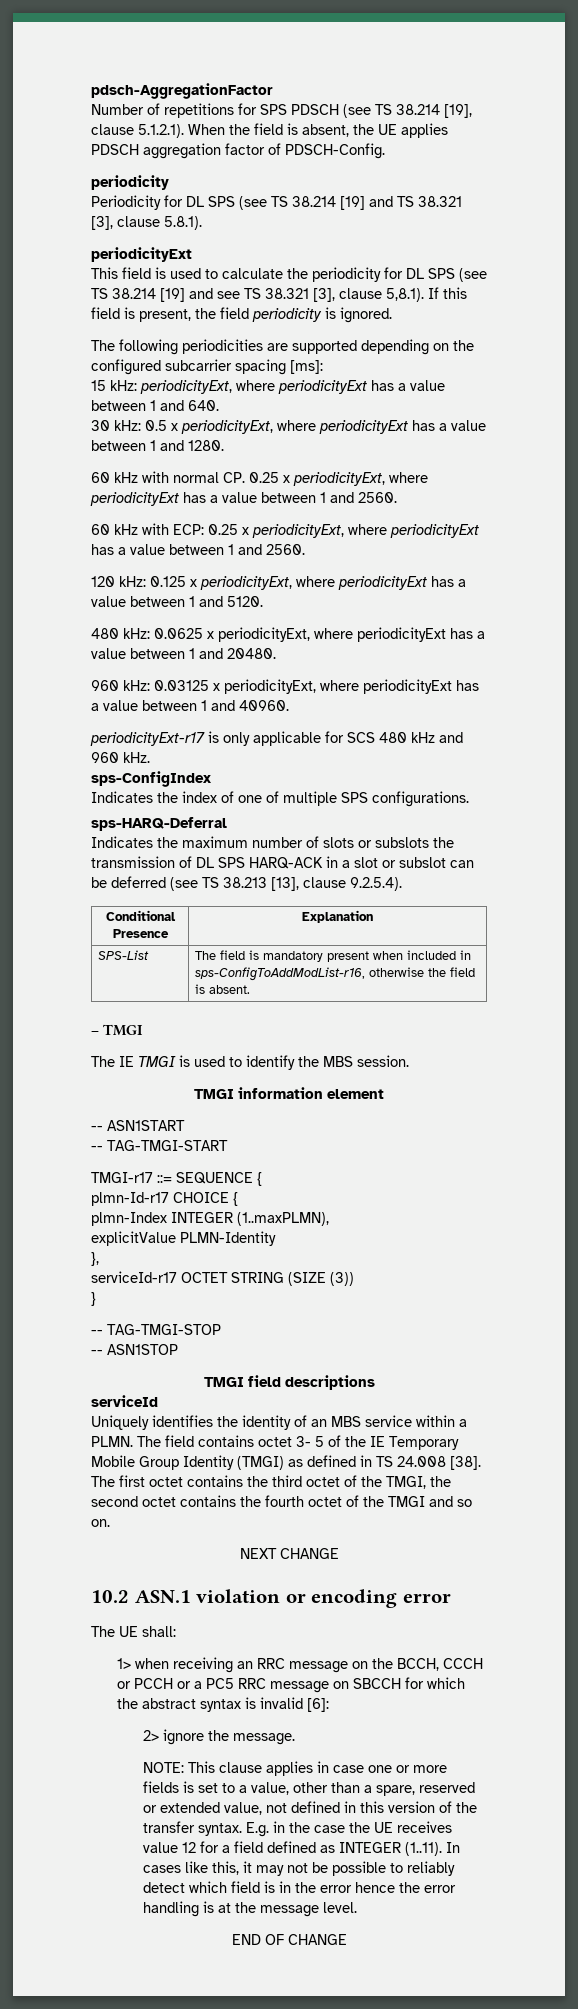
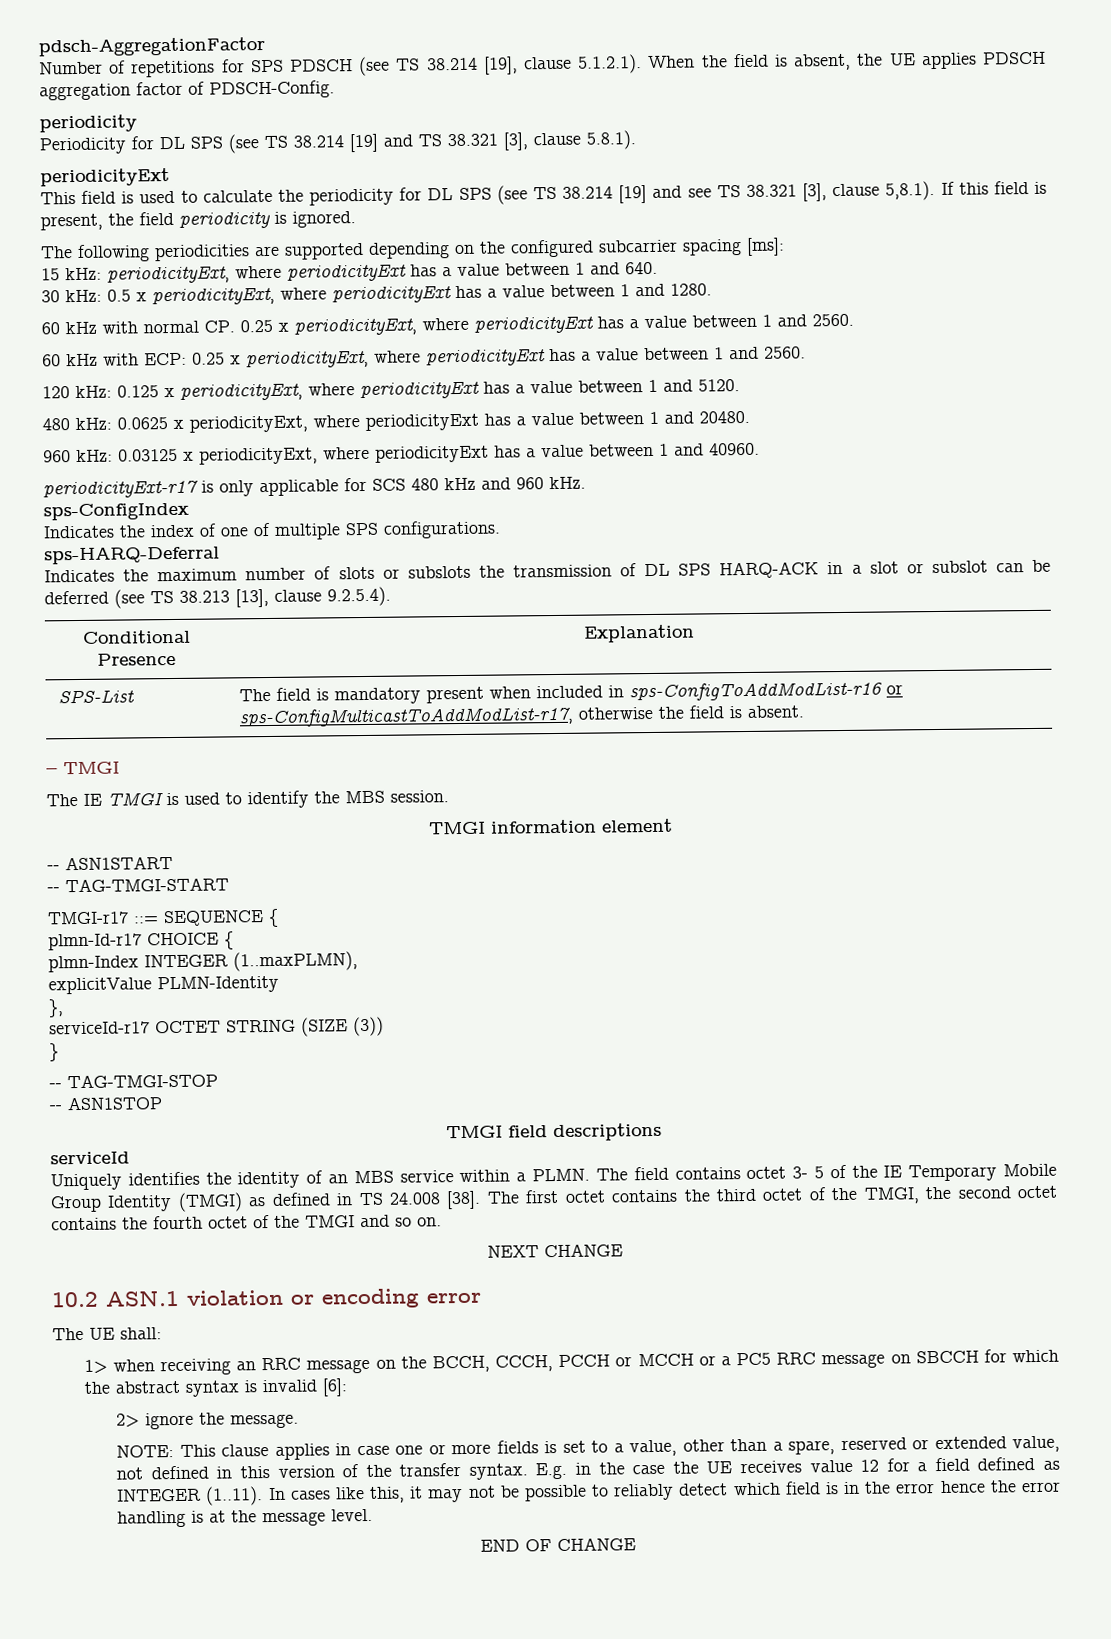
- SPS-List | The field is mandatory present when included in sps-ConfigToAddModList-r16, otherwise the field is absent.
+ SPS-List | The field is mandatory present when included in sps-ConfigToAddModList-r16 or sps-ConfigMulticastToAddModList-r17, otherwise the field is absent.
- 1> when receiving an RRC message on the BCCH, CCCH or PCCH or a PC5 RRC message on SBCCH for which the abstract syntax is invalid [6]:
+ 1> when receiving an RRC message on the BCCH, CCCH, PCCH or MCCH or a PC5 RRC message on SBCCH for which the abstract syntax is invalid [6]:

